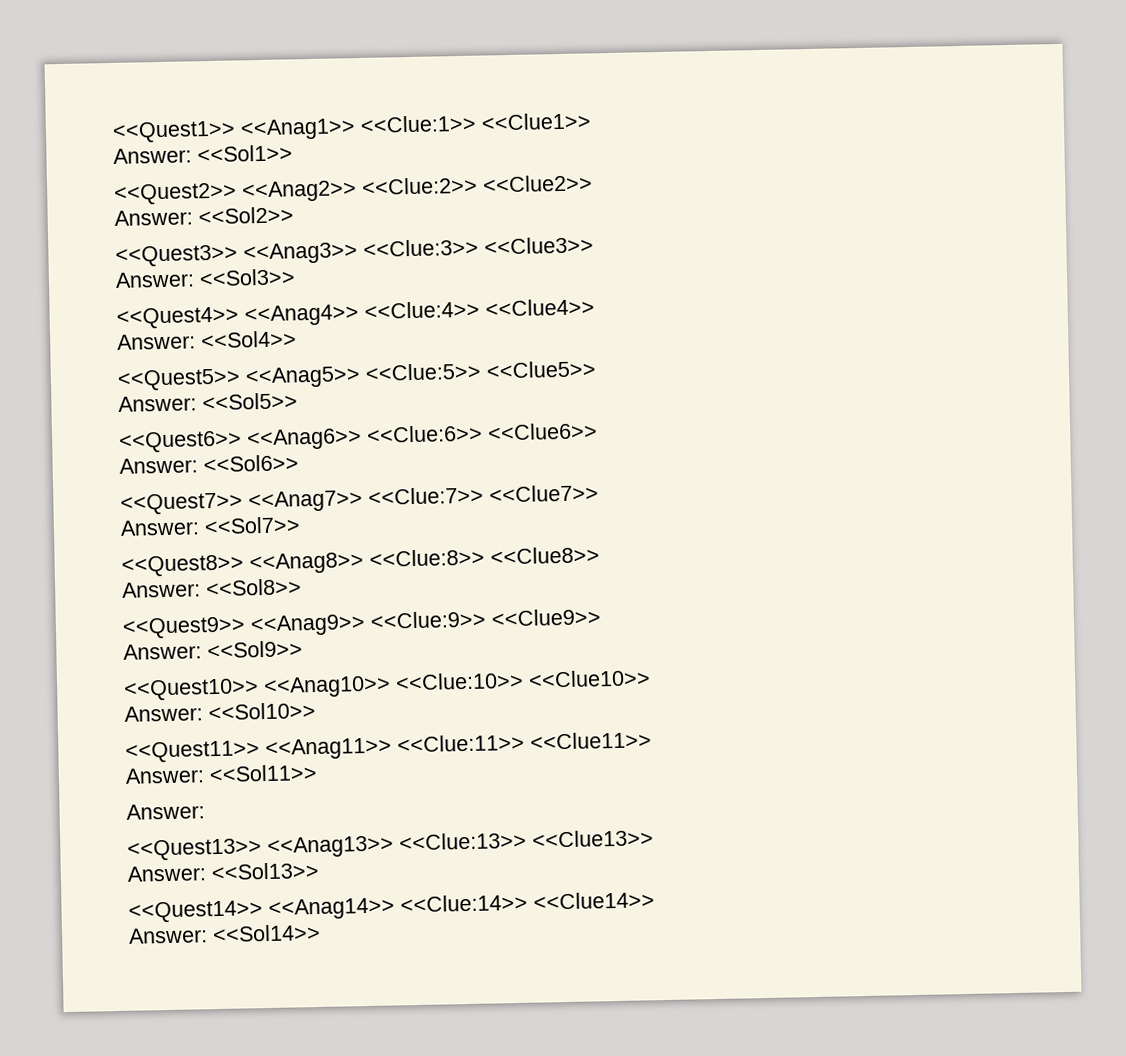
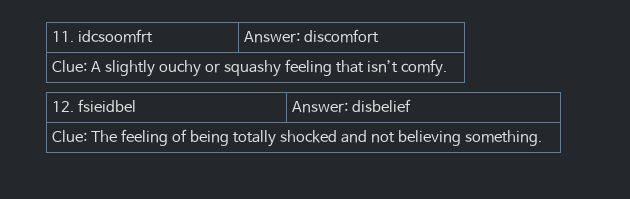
- <<Quest1>> <<Anag1>> <<Clue:1>> <<Clue1>>
- Answer: <<Sol1>>
- <<Quest2>> <<Anag2>> <<Clue:2>> <<Clue2>>
- Answer: <<Sol2>>
- <<Quest3>> <<Anag3>> <<Clue:3>> <<Clue3>>
- Answer: <<Sol3>>
- <<Quest4>> <<Anag4>> <<Clue:4>> <<Clue4>>
- Answer: <<Sol4>>
- <<Quest5>> <<Anag5>> <<Clue:5>> <<Clue5>>
- Answer: <<Sol5>>
- <<Quest6>> <<Anag6>> <<Clue:6>> <<Clue6>>
- Answer: <<Sol6>>
- <<Quest7>> <<Anag7>> <<Clue:7>> <<Clue7>>
- Answer: <<Sol7>>
- <<Quest8>> <<Anag8>> <<Clue:8>> <<Clue8>>
- Answer: <<Sol8>>
- <<Quest9>> <<Anag9>> <<Clue:9>> <<Clue9>>
- Answer: <<Sol9>>
- <<Quest10>> <<Anag10>> <<Clue:10>> <<Clue10>>
- Answer: <<Sol10>>
- <<Quest11>> <<Anag11>> <<Clue:11>> <<Clue11>>
- Answer: <<Sol11>>
- Answer:
- <<Quest13>> <<Anag13>> <<Clue:13>> <<Clue13>>
- Answer: <<Sol13>>
- <<Quest14>> <<Anag14>> <<Clue:14>> <<Clue14>>
- Answer: <<Sol14>>
+ 11. idcsoomfrt | Answer: discomfort
+ Clue: A slightly ouchy or squashy feeling that isn’t comfy.
+ 12. fsieidbel | Answer: disbelief
+ Clue: The feeling of being totally shocked and not believing something.

